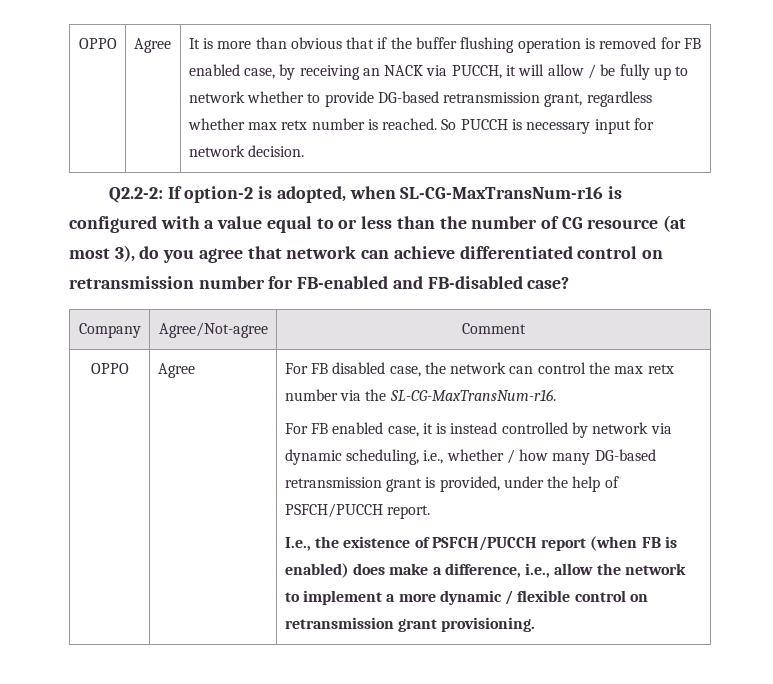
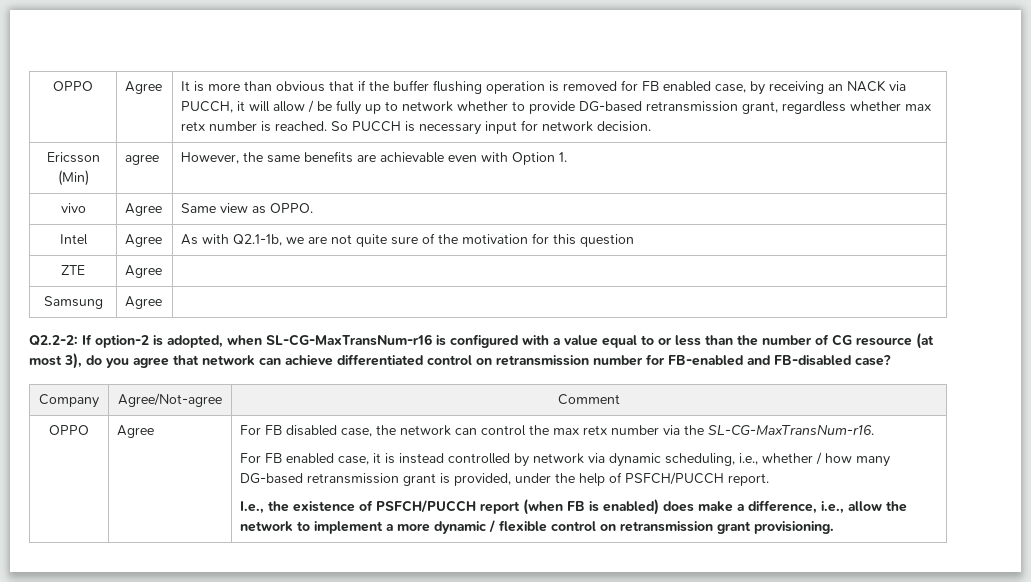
+ Ericsson (Min) | agree | However, the same benefits are achievable even with Option 1.
+ vivo | Agree | Same view as OPPO.
+ Intel | Agree | As with Q2.1-1b, we are not quite sure of the motivation for this question
+ ZTE | Agree |
+ Samsung | Agree |

